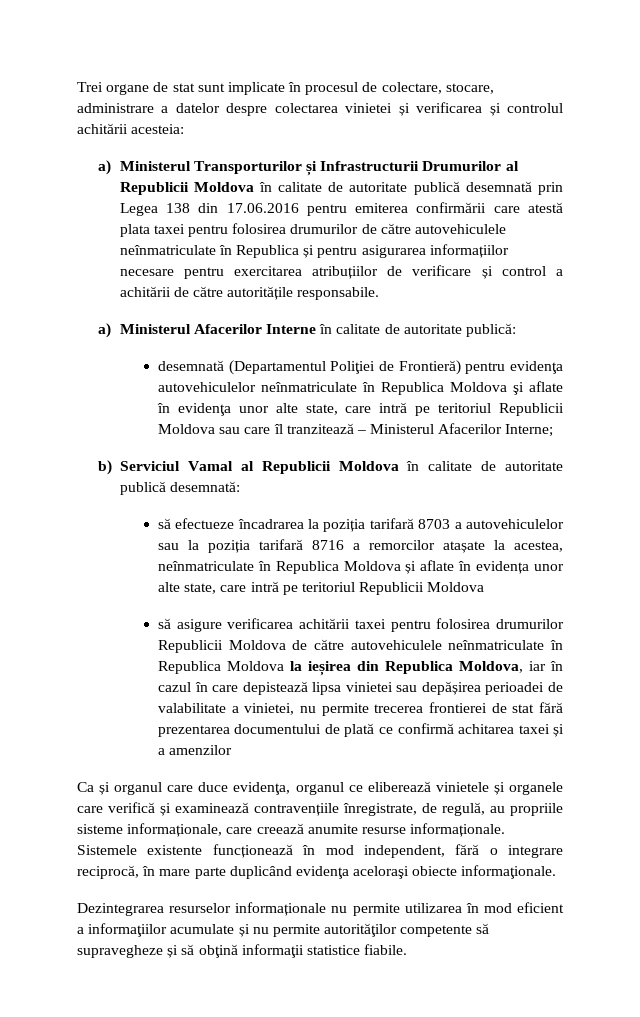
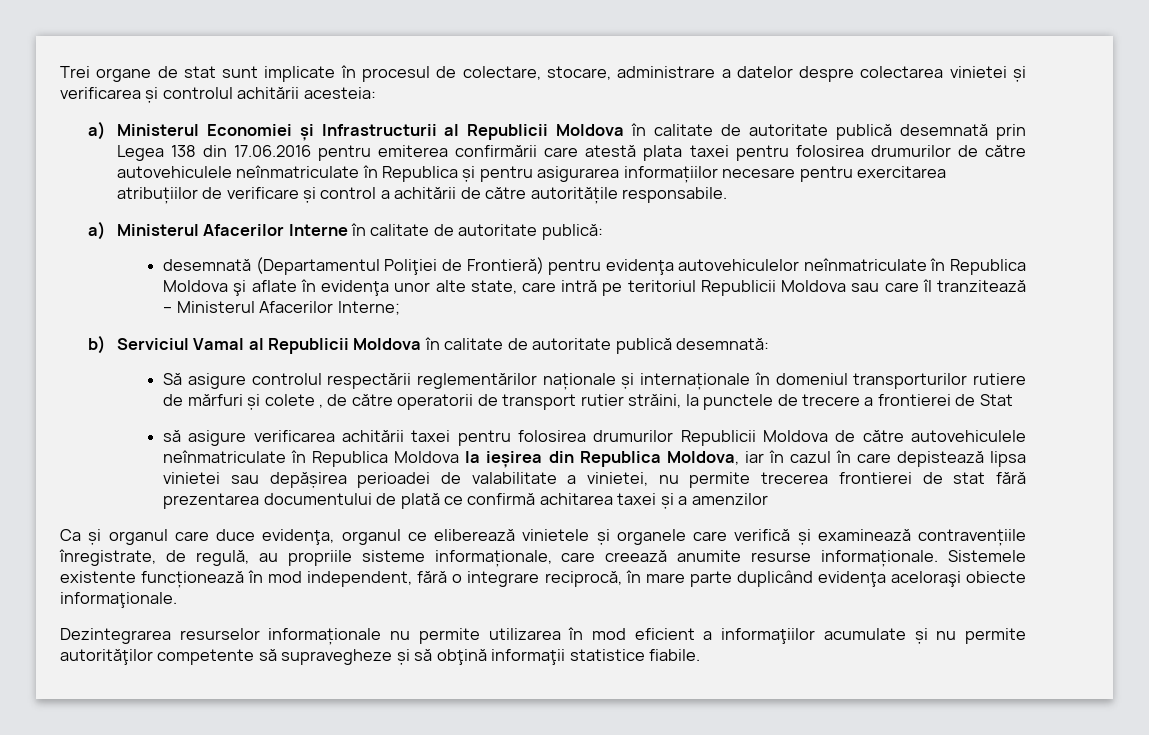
- a) Ministerul Transporturilor și Infrastructurii Drumurilor al Republicii Moldova în calitate de autoritate publică desemnată prin Legea 138 din 17.06.2016 pentru emiterea confirmării care atestă plata taxei pentru folosirea drumurilor de către autovehiculele neînmatriculate în Republica și pentru asigurarea informațiilor necesare pentru exercitarea atribuțiilor de verificare și control a achitării de către autoritățile responsabile.
+ a) Ministerul Economiei și Infrastructurii al Republicii Moldova în calitate de autoritate publică desemnată prin Legea 138 din 17.06.2016 pentru emiterea confirmării care atestă plata taxei pentru folosirea drumurilor de către autovehiculele neînmatriculate în Republica și pentru asigurarea informațiilor necesare pentru exercitarea atribuțiilor de verificare și control a achitării de către autoritățile responsabile.
- să efectueze încadrarea la poziția tarifară 8703 a autovehiculelor sau la poziția tarifară 8716 a remorcilor atașate la acestea, neînmatriculate în Republica Moldova și aflate în evidența unor alte state, care intră pe teritoriul Republicii Moldova
+ Să asigure controlul respectării reglementărilor naționale și internaționale în domeniul transporturilor rutiere de mărfuri și colete , de către operatorii de transport rutier străini, la punctele de trecere a frontierei de Stat

